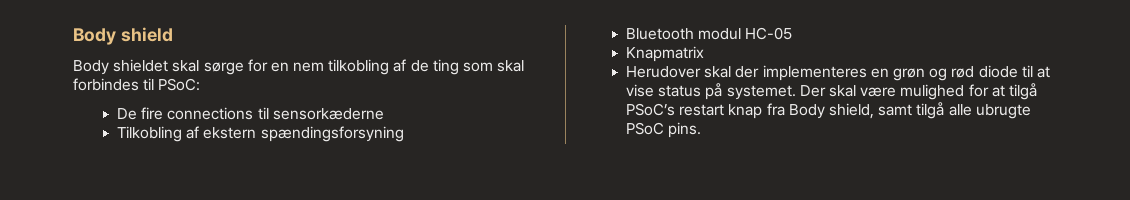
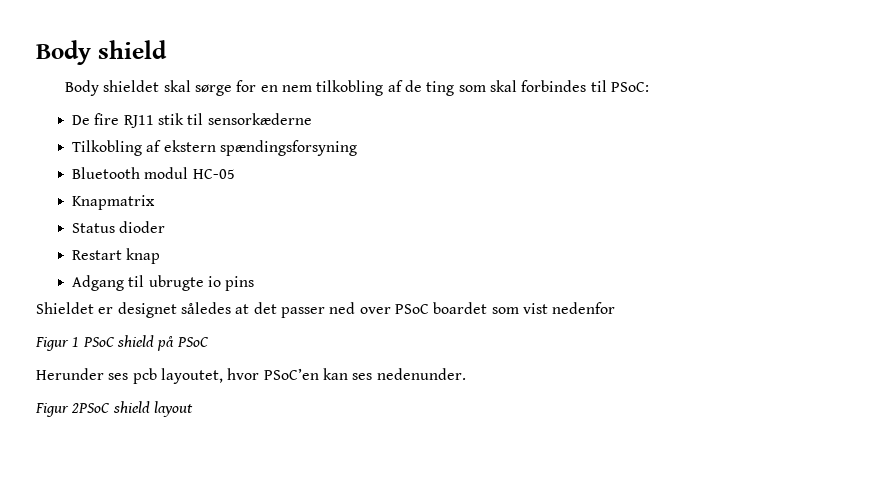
- De fire connections til sensorkæderne
+ De fire RJ11 stik til sensorkæderne
- Herudover skal der implementeres en grøn og rød diode til at vise status på systemet. Der skal være mulighed for at tilgå PSoC’s restart knap fra Body shield, samt tilgå alle ubrugte PSoC pins.
+ Status dioder
+ Restart knap
+ Adgang til ubrugte io pins
+ Shieldet er designet således at det passer ned over PSoC boardet som vist nedenfor
+ Figur 1 PSoC shield på PSoC
+ Herunder ses pcb layoutet, hvor PSoC’en kan ses nedenunder.
+ Figur 2PSoC shield layout

